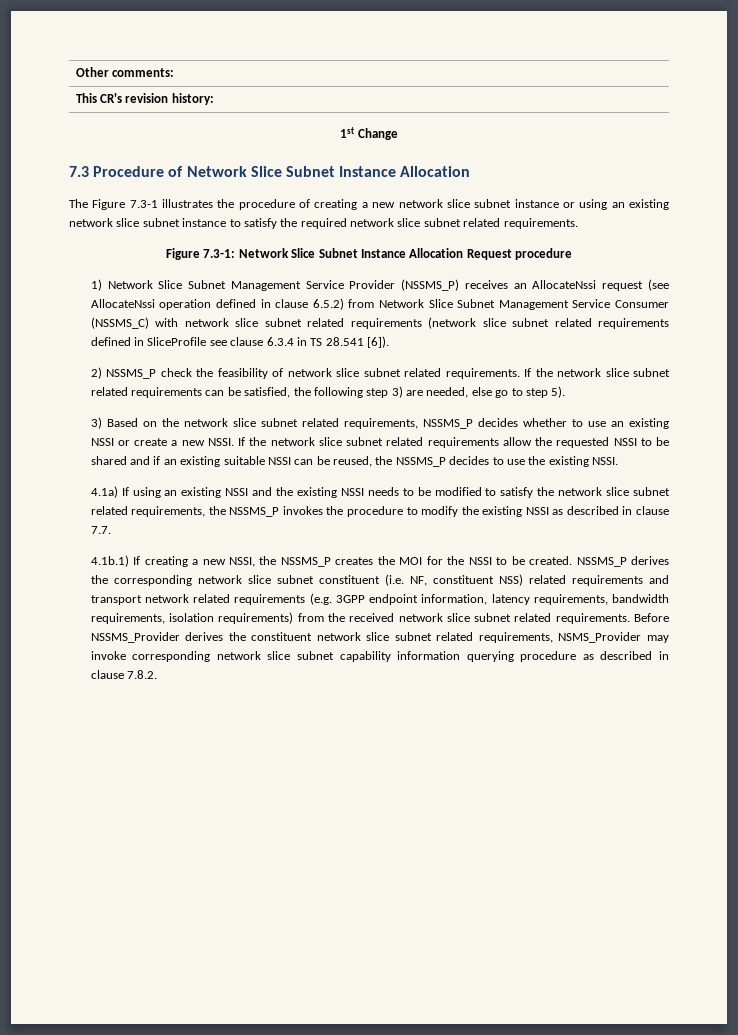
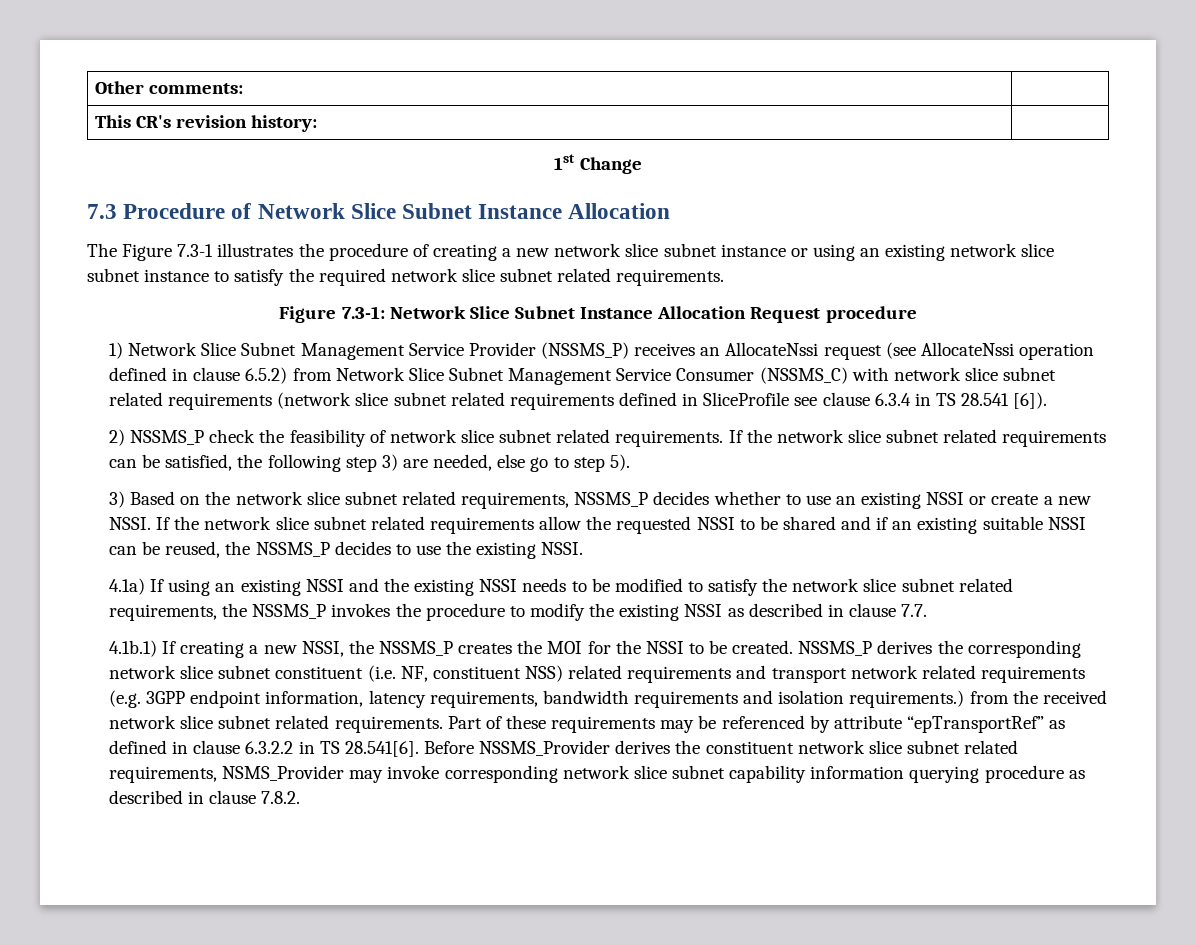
- NSSMS_P derives the corresponding network slice subnet constituent (i.e. NF, constituent NSS) related requirements and transport network related requirements (e.g. 3GPP endpoint information, latency requirements, bandwidth requirements, isolation requirements) from the received network slice subnet related requirements.
+ NSSMS_P derives the corresponding network slice subnet constituent (i.e. NF, constituent NSS) related requirements and transport network related requirements (e.g. 3GPP endpoint information, latency requirements, bandwidth requirements and isolation requirements.) from the received network slice subnet related requirements.
- Before NSSMS_Provider derives the constituent network slice subnet related requirements, NSMS_Provider may invoke corresponding network slice subnet capability information querying procedure as described in clause 7.8.2.
+ Part of these requirements may be referenced by attribute “epTransportRef” as defined in clause 6.3.2.2 in TS 28.541[6]. Before NSSMS_Provider derives the constituent network slice subnet related requirements, NSMS_Provider may invoke corresponding network slice subnet capability information querying procedure as described in clause 7.8.2.

